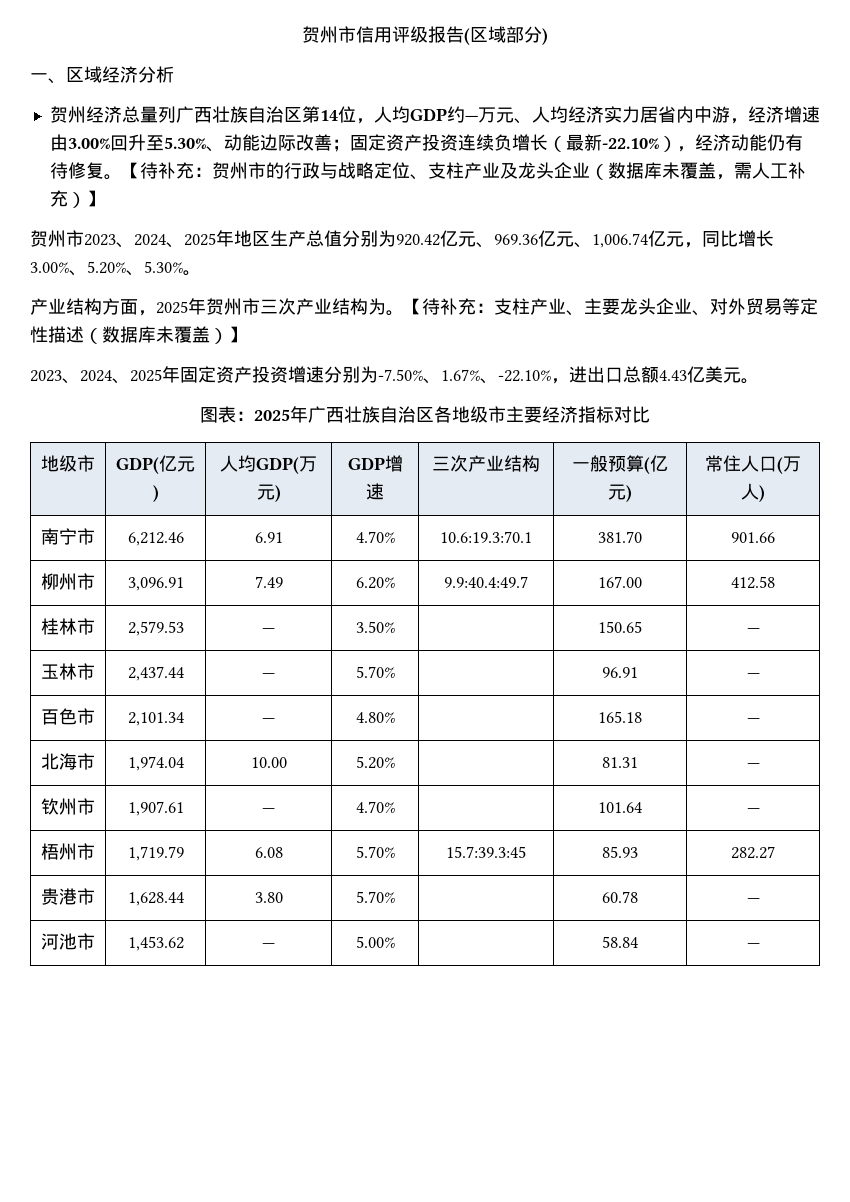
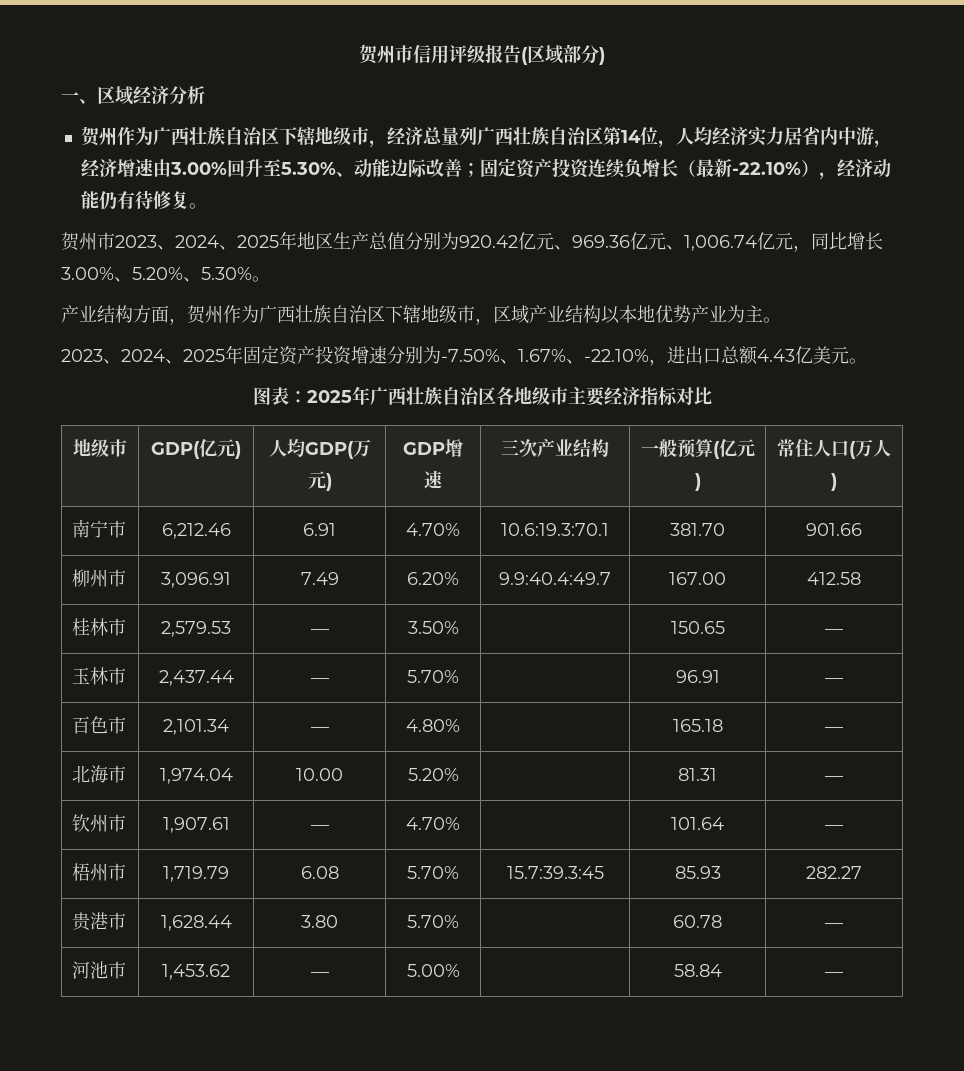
- 贺州经济总量列广西壮族自治区第14位，人均GDP约—万元、人均经济实力居省内中游，经济增速由3.00%回升至5.30%、动能边际改善；固定资产投资连续负增长（最新-22.10%），经济动能仍有待修复。【待补充：贺州市的行政与战略定位、支柱产业及龙头企业（数据库未覆盖，需人工补充）】
+ 贺州作为广西壮族自治区下辖地级市，经济总量列广西壮族自治区第14位，人均经济实力居省内中游，经济增速由3.00%回升至5.30%、动能边际改善；固定资产投资连续负增长（最新-22.10%），经济动能仍有待修复。
- 产业结构方面，2025年贺州市三次产业结构为。【待补充：支柱产业、主要龙头企业、对外贸易等定性描述（数据库未覆盖）】
+ 产业结构方面，贺州作为广西壮族自治区下辖地级市，区域产业结构以本地优势产业为主。

